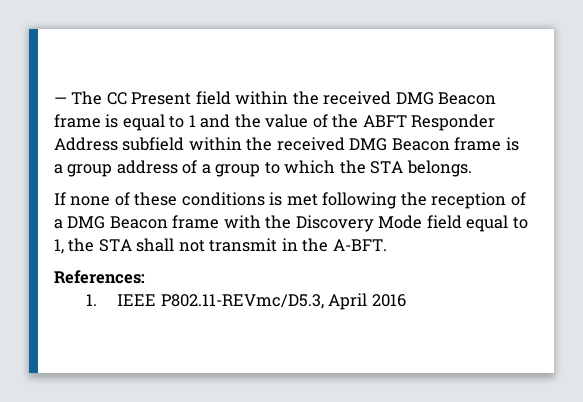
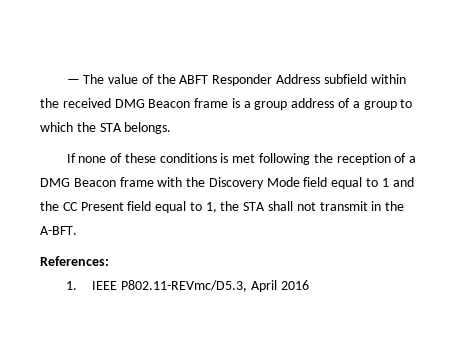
- — The CC Present field within the received DMG Beacon frame is equal to 1 and the value of the ABFT Responder Address subfield within the received DMG Beacon frame is a group address of a group to which the STA belongs.
+ — The value of the ABFT Responder Address subfield within the received DMG Beacon frame is a group address of a group to which the STA belongs.
- If none of these conditions is met following the reception of a DMG Beacon frame with the Discovery Mode field equal to 1, the STA shall not transmit in the A-BFT.
+ If none of these conditions is met following the reception of a DMG Beacon frame with the Discovery Mode field equal to 1 and the CC Present field equal to 1, the STA shall not transmit in the A-BFT.

